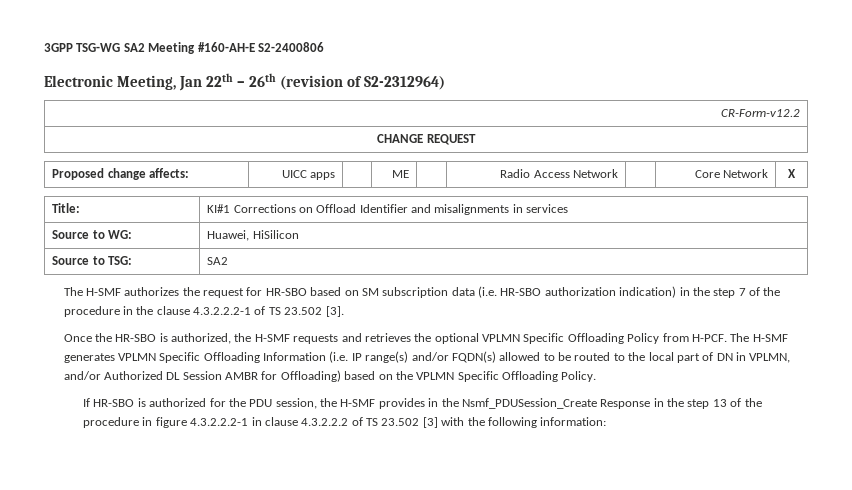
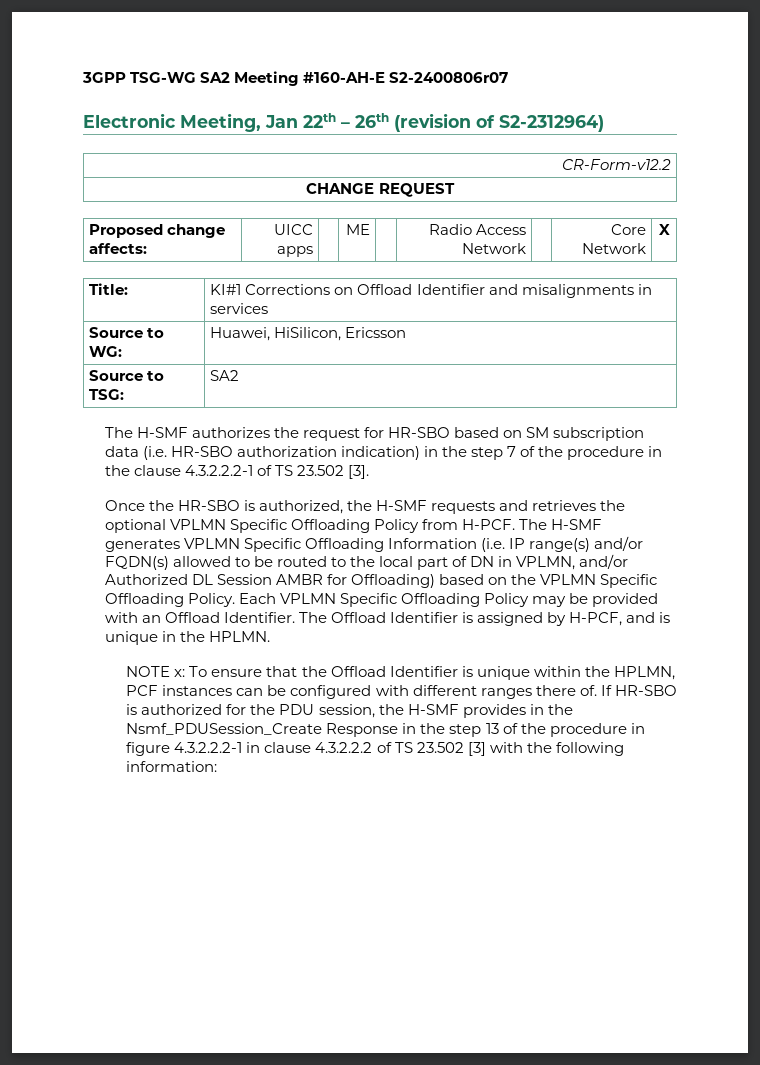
- 3GPP TSG-WG SA2 Meeting #160-AH-E S2-2400806
+ 3GPP TSG-WG SA2 Meeting #160-AH-E S2-2400806r07
- Source to WG: | Huawei, HiSilicon
+ Source to WG: | Huawei, HiSilicon, Ericsson
- The H-SMF generates VPLMN Specific Offloading Information (i.e. IP range(s) and/or FQDN(s) allowed to be routed to the local part of DN in VPLMN, and/or Authorized DL Session AMBR for Offloading) based on the VPLMN Specific Offloading Policy.
- If HR-SBO is authorized for the PDU session, the H-SMF provides in the Nsmf_PDUSession_Create Response in the step 13 of the procedure in figure 4.3.2.2.2-1 in clause 4.3.2.2.2 of TS 23.502 [3] with the following information:
+ The H-SMF generates VPLMN Specific Offloading Information (i.e. IP range(s) and/or FQDN(s) allowed to be routed to the local part of DN in VPLMN, and/or Authorized DL Session AMBR for Offloading) based on the VPLMN Specific Offloading Policy. Each VPLMN Specific Offloading Policy may be provided with an Offload Identifier. The Offload Identifier is assigned by H-PCF, and is unique in the HPLMN.
+ NOTE x: To ensure that the Offload Identifier is unique within the HPLMN, PCF instances can be configured with different ranges there of. If HR-SBO is authorized for the PDU session, the H-SMF provides in the Nsmf_PDUSession_Create Response in the step 13 of the procedure in figure 4.3.2.2.2-1 in clause 4.3.2.2.2 of TS 23.502 [3] with the following information:

